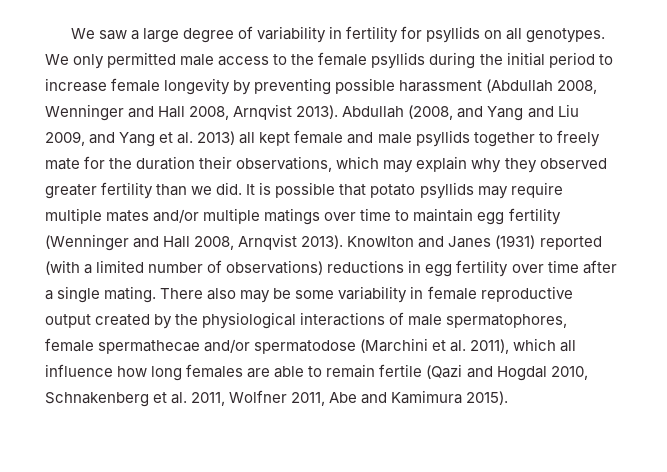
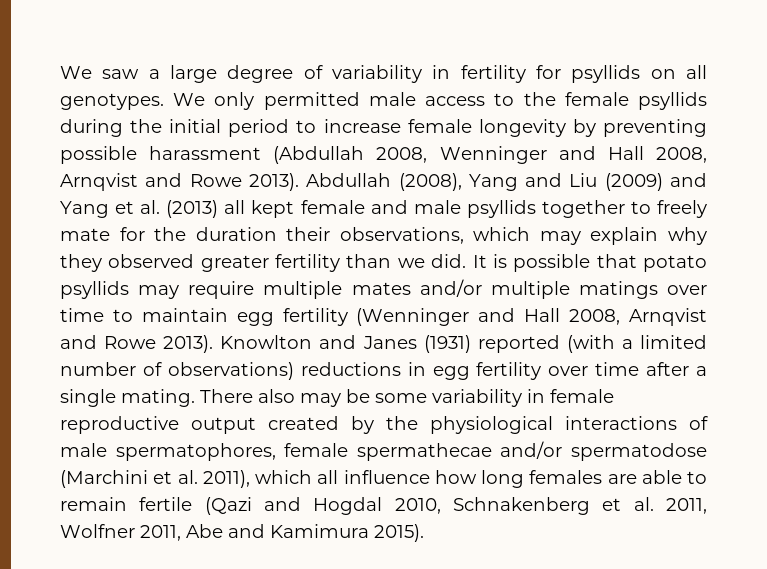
- We only permitted male access to the female psyllids during the initial period to increase female longevity by preventing possible harassment (Abdullah 2008, Wenninger and Hall 2008, Arnqvist 2013). Abdullah (2008, and Yang and Liu 2009, and Yang et al. 2013) all kept female and male psyllids together to freely mate for the duration their observations, which may explain why they observed greater fertility than we did.
+ We only permitted male access to the female psyllids during the initial period to increase female longevity by preventing possible harassment (Abdullah 2008, Wenninger and Hall 2008, Arnqvist and Rowe 2013). Abdullah (2008), Yang and Liu (2009) and Yang et al. (2013) all kept female and male psyllids together to freely mate for the duration their observations, which may explain why they observed greater fertility than we did.
- It is possible that potato psyllids may require multiple mates and/or multiple matings over time to maintain egg fertility (Wenninger and Hall 2008, Arnqvist 2013).
+ It is possible that potato psyllids may require multiple mates and/or multiple matings over time to maintain egg fertility (Wenninger and Hall 2008, Arnqvist and Rowe 2013).

